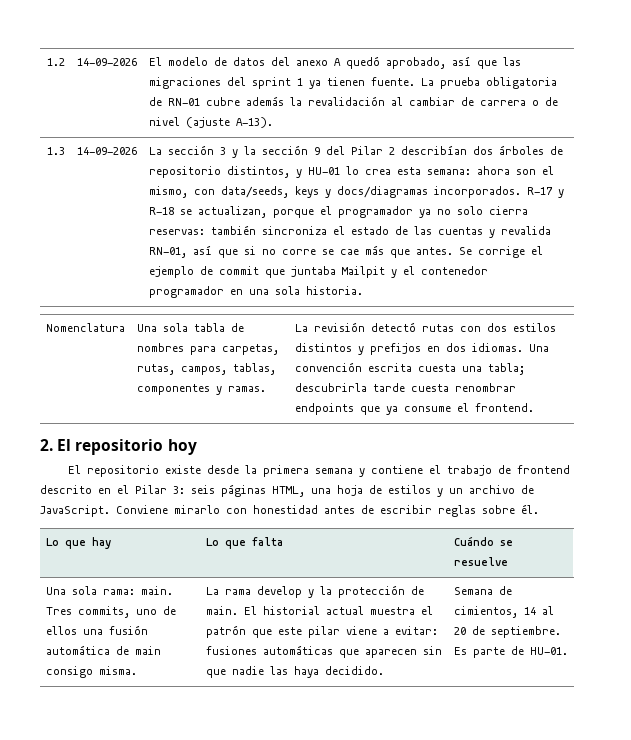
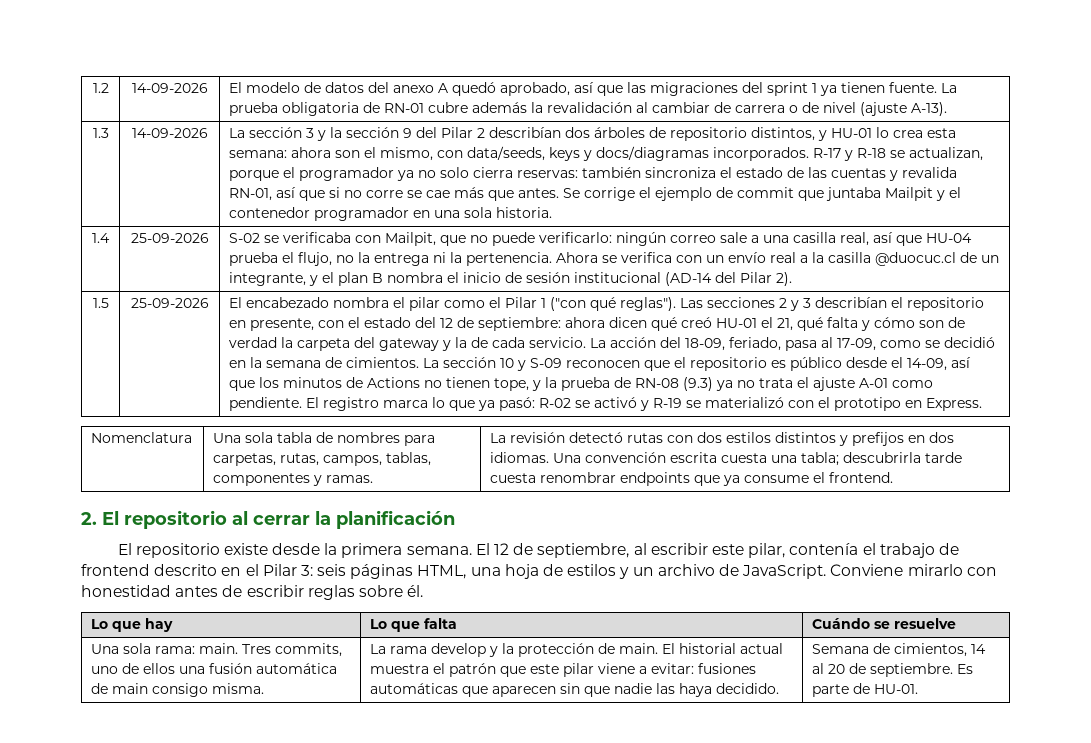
+ 1.4 | 25-09-2026 | S-02 se verificaba con Mailpit, que no puede verificarlo: ningún correo sale a una casilla real, así que HU-04 prueba el flujo, no la entrega ni la pertenencia. Ahora se verifica con un envío real a la casilla @duocuc.cl de un integrante, y el plan B nombra el inicio de sesión institucional (AD-14 del Pilar 2).
+ 1.5 | 25-09-2026 | El encabezado nombra el pilar como el Pilar 1 ("con qué reglas"). Las secciones 2 y 3 describían el repositorio en presente, con el estado del 12 de septiembre: ahora dicen qué creó HU-01 el 21, qué falta y cómo son de verdad la carpeta del gateway y la de cada servicio. La acción del 18-09, feriado, pasa al 17-09, como se decidió en la semana de cimientos. La sección 10 y S-09 reconocen que el repositorio es público desde el 14-09, así que los minutos de Actions no tienen tope, y la prueba de RN-08 (9.3) ya no trata el ajuste A-01 como pendiente. El registro marca lo que ya pasó: R-02 se activó y R-19 se materializó con el prototipo en Express.
- 2. El repositorio hoy
+ 2. El repositorio al cerrar la planificación
- El repositorio existe desde la primera semana y contiene el trabajo de frontend descrito en el Pilar 3: seis páginas HTML, una hoja de estilos y un archivo de JavaScript.
+ El repositorio existe desde la primera semana. El 12 de septiembre, al escribir este pilar, contenía el trabajo de frontend descrito en el Pilar 3: seis páginas HTML, una hoja de estilos y un archivo de JavaScript.

